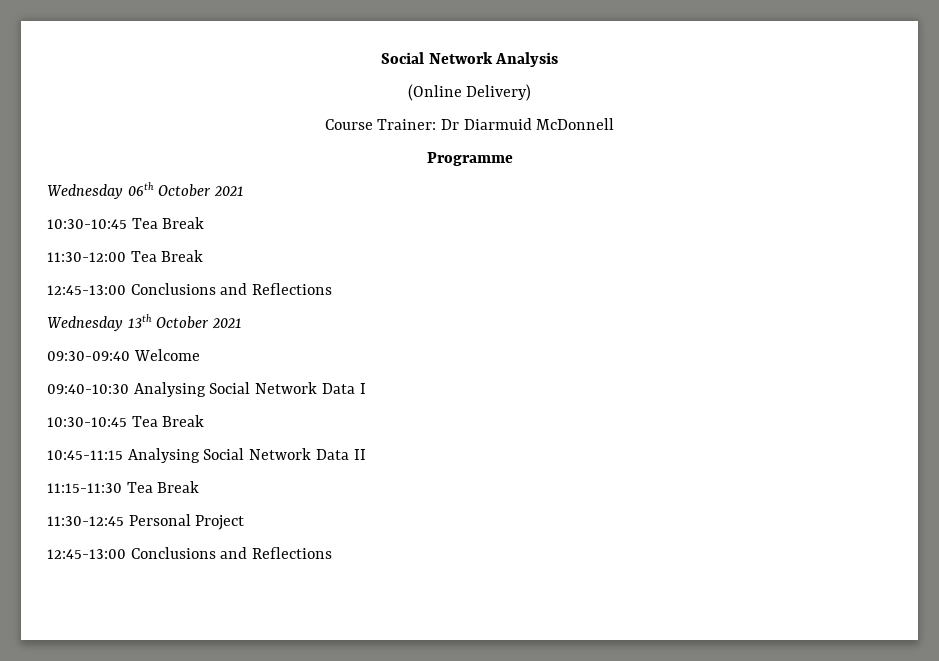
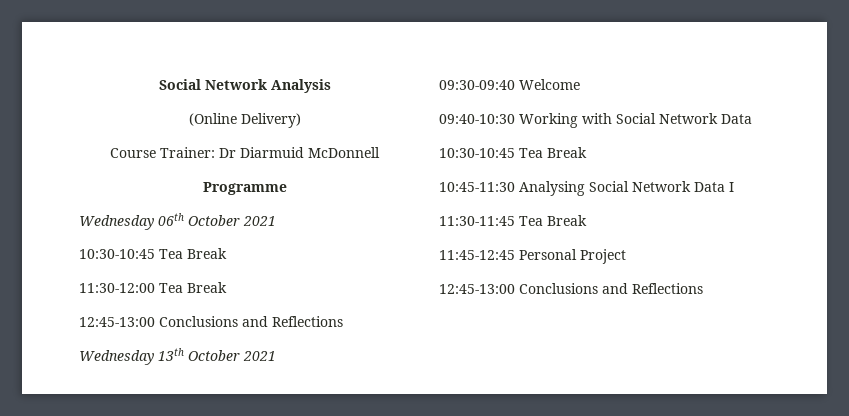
- 09:40-10:30 Analysing Social Network Data I
+ 09:40-10:30 Working with Social Network Data
  10:30-10:45 Tea Break
- 10:45-11:15 Analysing Social Network Data II
- 11:15-11:30 Tea Break
- 11:30-12:45 Personal Project
+ 10:45-11:30 Analysing Social Network Data I
+ 11:30-11:45 Tea Break
+ 11:45-12:45 Personal Project

